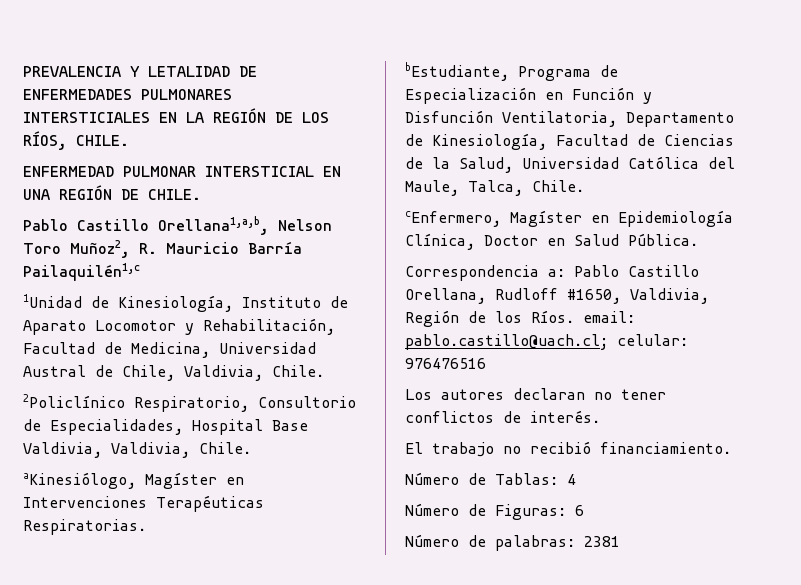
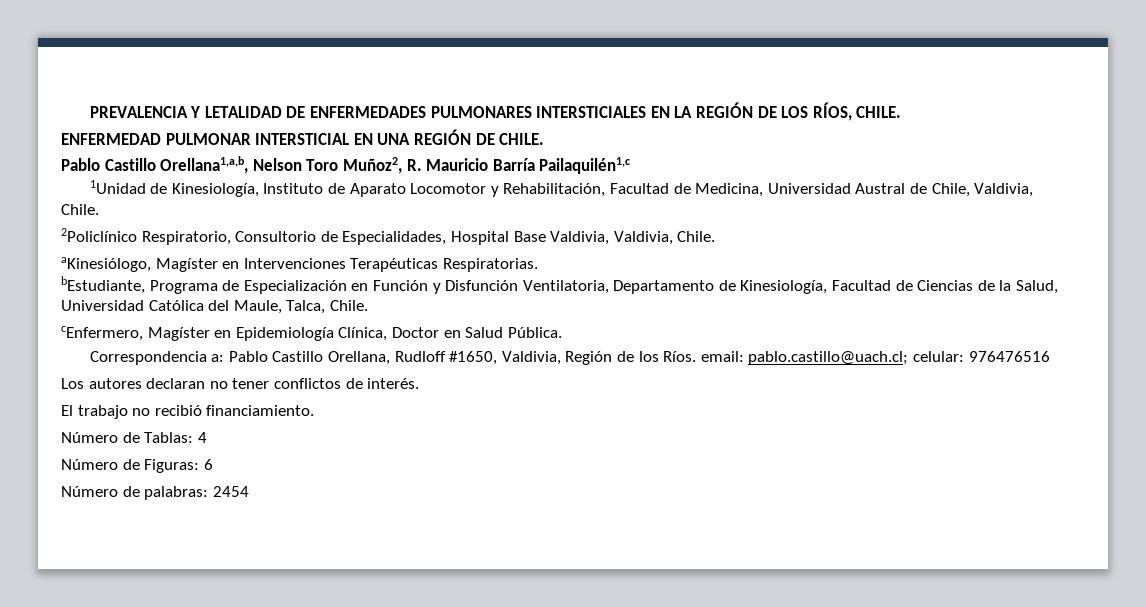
- Número de palabras: 2381
+ Número de palabras: 2454

